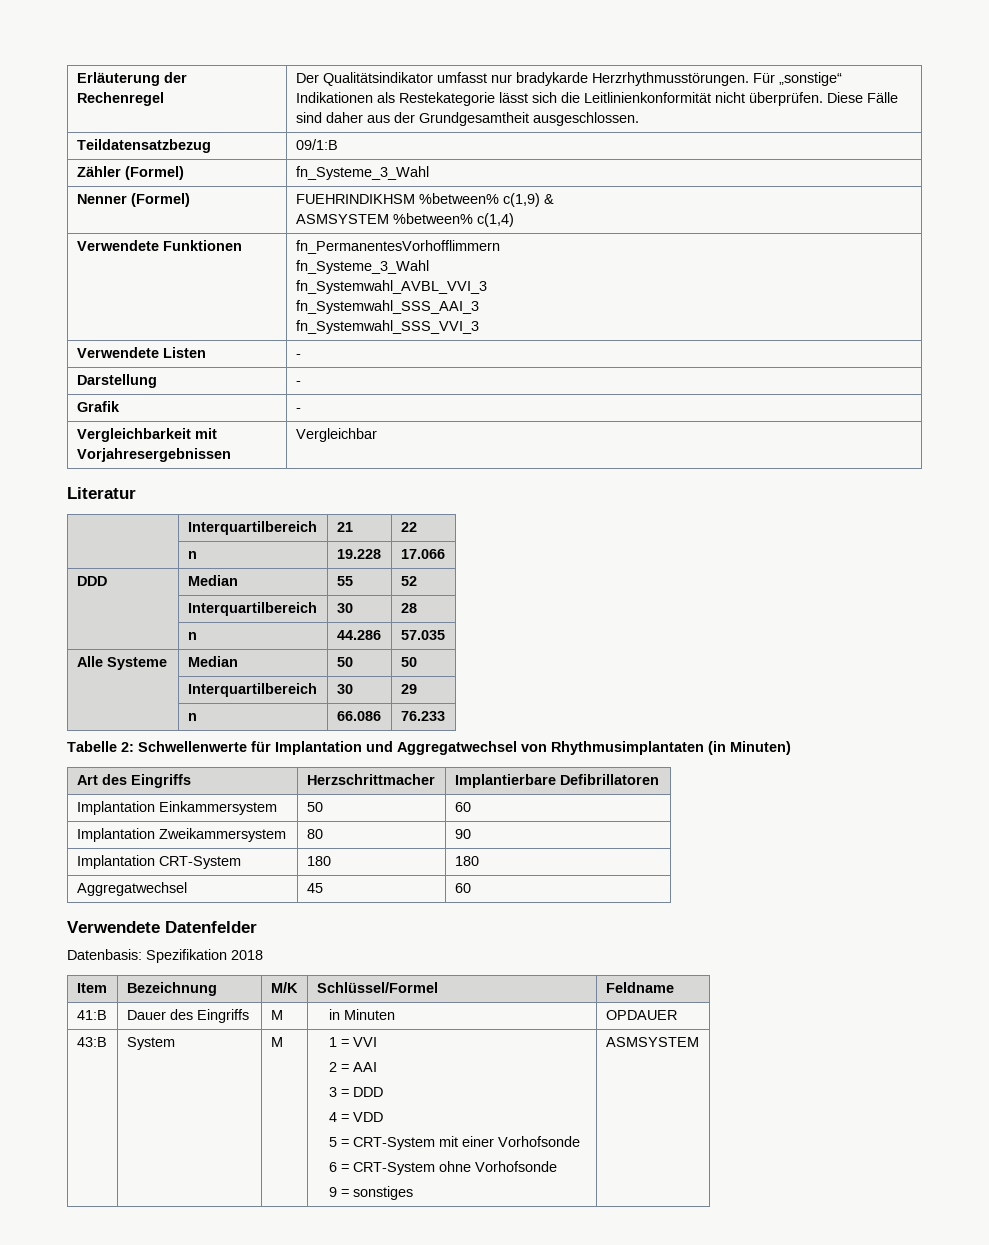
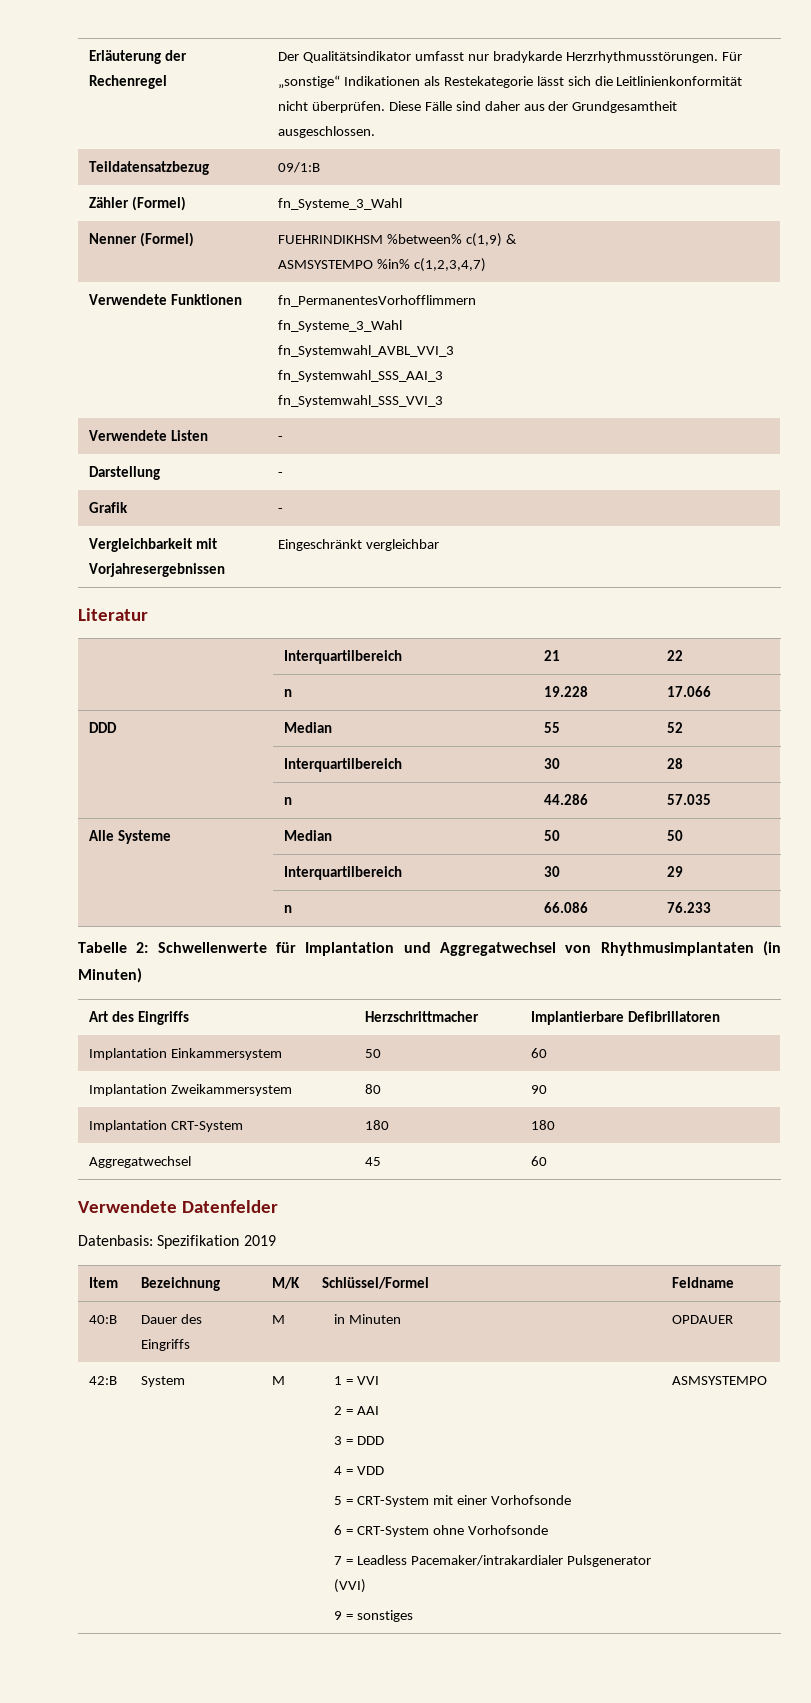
  Nenner (Formel) | FUEHRINDIKHSM %between% c(1,9) &
- ASMSYSTEM %between% c(1,4)
+ ASMSYSTEMPO %in% c(1,2,3,4,7)
- Vergleichbarkeit mit Vorjahresergebnissen | Vergleichbar
+ Vergleichbarkeit mit Vorjahresergebnissen | Eingeschränkt vergleichbar
- Datenbasis: Spezifikation 2018
+ Datenbasis: Spezifikation 2019
- 41:B | Dauer des Eingriffs | M | in Minuten | OPDAUER
+ 40:B | Dauer des Eingriffs | M | in Minuten | OPDAUER
- 43:B | System | M | 1 = VVI
+ 42:B | System | M | 1 = VVI
  2 = AAI
  3 = DDD
  4 = VDD
  5 = CRT-System mit einer Vorhofsonde
  6 = CRT-System ohne Vorhofsonde
- 9 = sonstiges | ASMSYSTEM
+ 7 = Leadless Pacemaker/intrakardialer Pulsgenerator (VVI)
+ 9 = sonstiges | ASMSYSTEMPO

